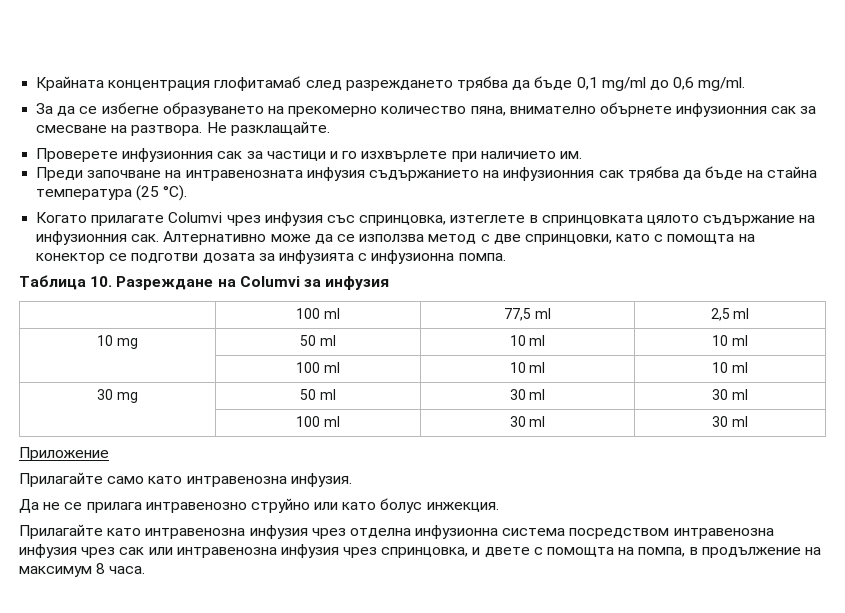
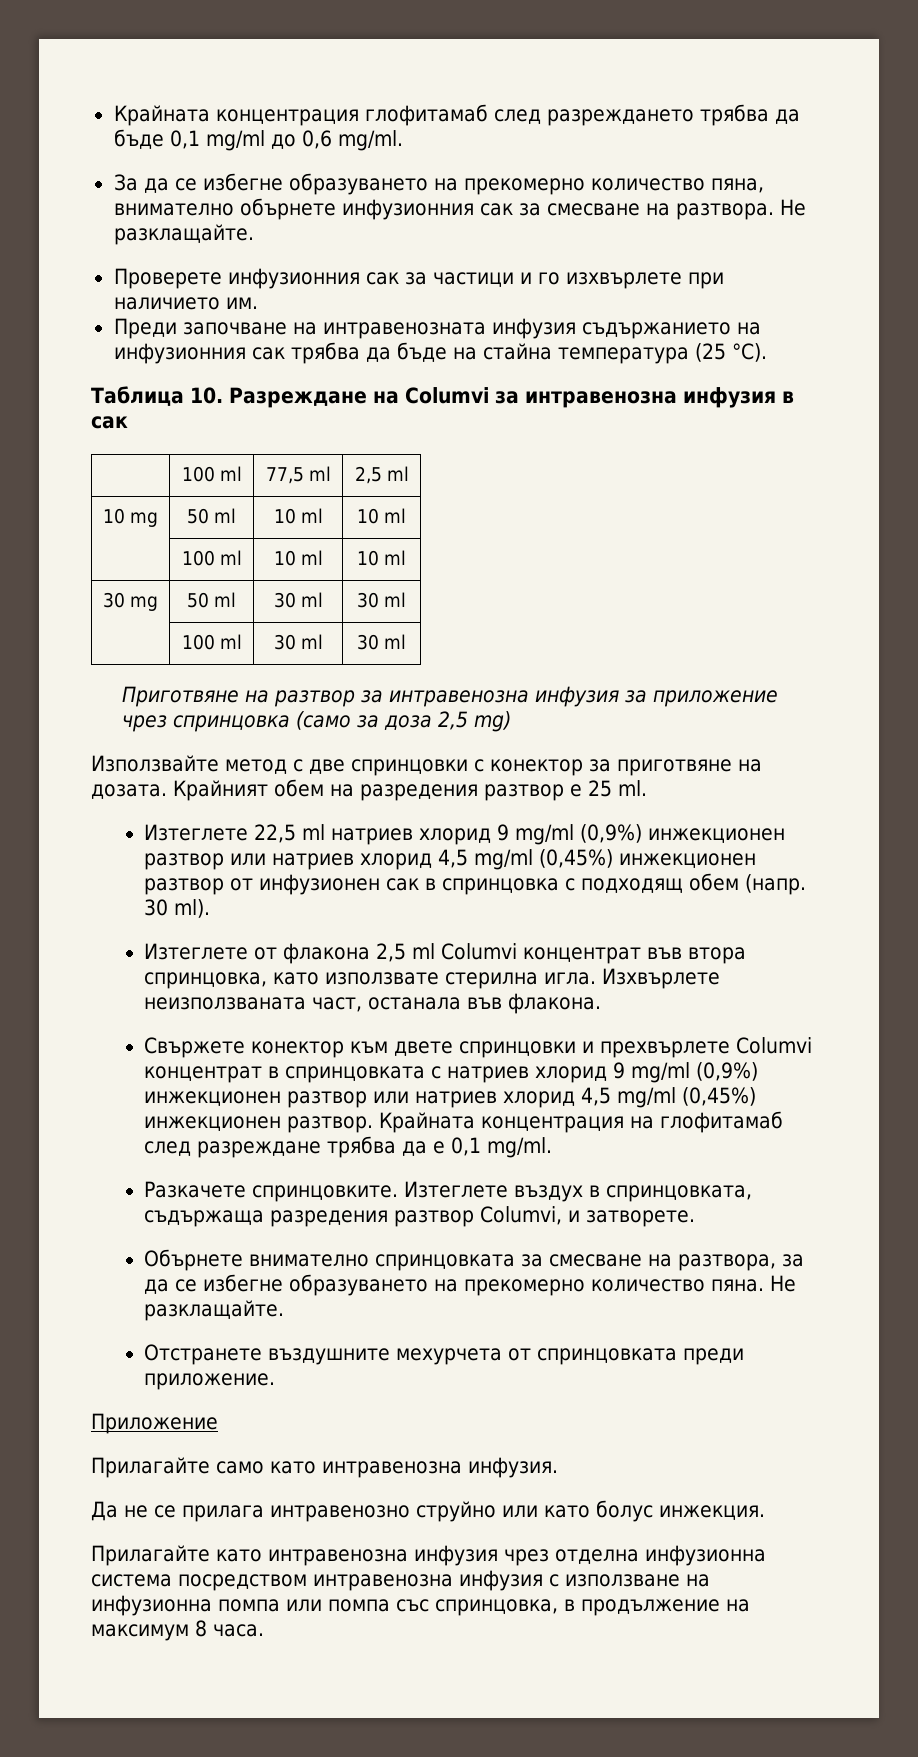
- Когато прилагате Columvi чрез инфузия със спринцовка, изтеглете в спринцовката цялото съдържание на инфузионния сак. Алтернативно може да се използва метод с две спринцовки, като с помощта на конектор се подготви дозата за инфузията с инфузионна помпа.
- Таблица 10. Разреждане на Columvi за инфузия
+ Таблица 10. Разреждане на Columvi за интравенозна инфузия в сак
+ Приготвяне на разтвор за интравенозна инфузия за приложение чрез спринцовка (само за доза 2,5 mg)
+ Използвайте метод с две спринцовки с конектор за приготвяне на дозата. Крайният обем на разредения разтвор е 25 ml.
+ Изтеглете 22,5 ml натриев хлорид 9 mg/ml (0,9%) инжекционен разтвор или натриев хлорид 4,5 mg/ml (0,45%) инжекционен разтвор от инфузионен сак в спринцовка с подходящ обем (напр. 30 ml).
+ Изтеглете от флакона 2,5 ml Columvi концентрат във втора спринцовка, като използвате стерилна игла. Изхвърлете неизползваната част, останала във флакона.
+ Свържете конектор към двете спринцовки и прехвърлете Columvi концентрат в спринцовката с натриев хлорид 9 mg/ml (0,9%) инжекционен разтвор или натриев хлорид 4,5 mg/ml (0,45%) инжекционен разтвор. Крайната концентрация на глофитамаб след разреждане трябва да е 0,1 mg/ml.
+ Разкачете спринцовките. Изтеглете въздух в спринцовката, съдържаща разредения разтвор Columvi, и затворете.
+ Обърнете внимателно спринцовката за смесване на разтвора, за да се избегне образуването на прекомерно количество пяна. Не разклащайте.
+ Отстранете въздушните мехурчета от спринцовката преди приложение.
- Прилагайте като интравенозна инфузия чрез отделна инфузионна система посредством интравенозна инфузия чрез сак или интравенозна инфузия чрез спринцовка, и двете с помощта на помпа, в продължение на максимум 8 часа.
+ Прилагайте като интравенозна инфузия чрез отделна инфузионна система посредством интравенозна инфузия с използване на инфузионна помпа или помпа със спринцовка, в продължение на максимум 8 часа.

